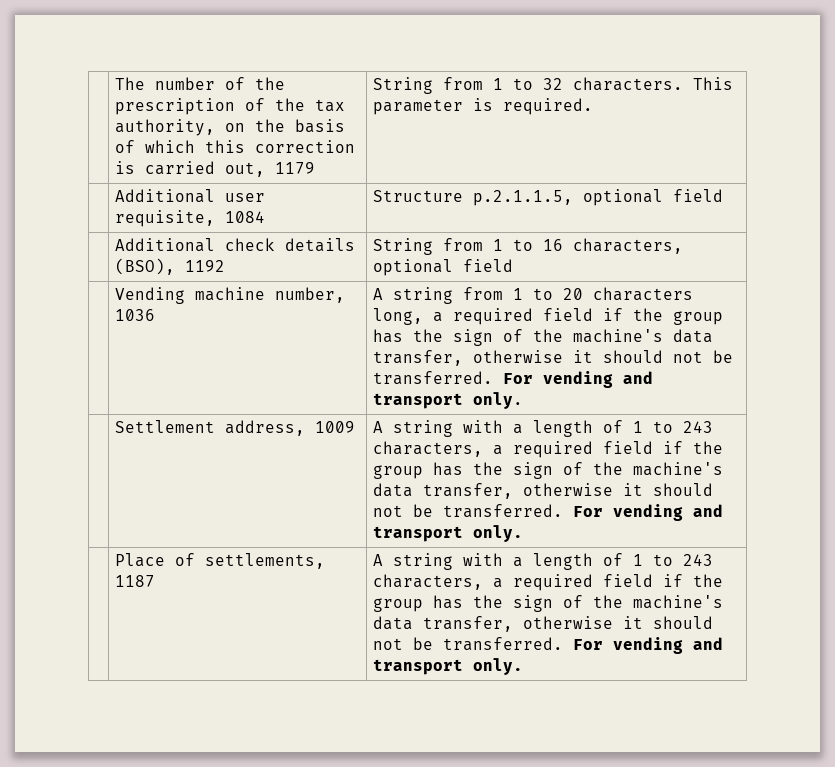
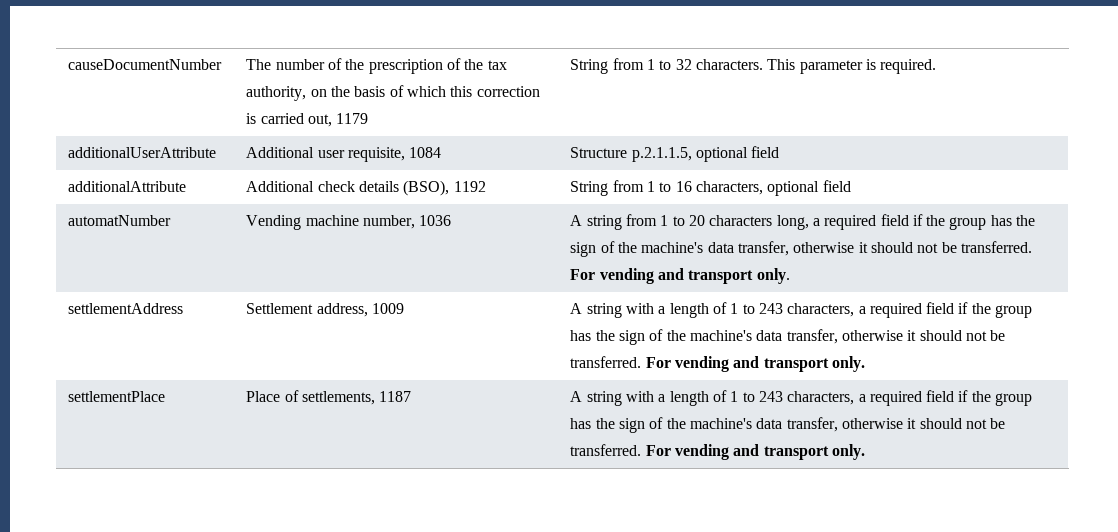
- | The number of the prescription of the tax authority, on the basis of which this correction is carried out, 1179 | String from 1 to 32 characters. This parameter is required.
+ causeDocumentNumber | The number of the prescription of the tax authority, on the basis of which this correction is carried out, 1179 | String from 1 to 32 characters. This parameter is required.
- | Additional user requisite, 1084 | Structure p.2.1.1.5, optional field
+ additionalUserAttribute | Additional user requisite, 1084 | Structure p.2.1.1.5, optional field
- | Additional check details (BSO), 1192 | String from 1 to 16 characters, optional field
+ additionalAttribute | Additional check details (BSO), 1192 | String from 1 to 16 characters, optional field
- | Vending machine number, 1036 | A string from 1 to 20 characters long, a required field if the group has the sign of the machine's data transfer, otherwise it should not be transferred. For vending and transport only.
+ automatNumber | Vending machine number, 1036 | A string from 1 to 20 characters long, a required field if the group has the sign of the machine's data transfer, otherwise it should not be transferred. For vending and transport only.
- | Settlement address, 1009 | A string with a length of 1 to 243 characters, a required field if the group has the sign of the machine's data transfer, otherwise it should not be transferred. For vending and transport only.
+ settlementAddress | Settlement address, 1009 | A string with a length of 1 to 243 characters, a required field if the group has the sign of the machine's data transfer, otherwise it should not be transferred. For vending and transport only.
- | Place of settlements, 1187 | A string with a length of 1 to 243 characters, a required field if the group has the sign of the machine's data transfer, otherwise it should not be transferred. For vending and transport only.
+ settlementPlace | Place of settlements, 1187 | A string with a length of 1 to 243 characters, a required field if the group has the sign of the machine's data transfer, otherwise it should not be transferred. For vending and transport only.

